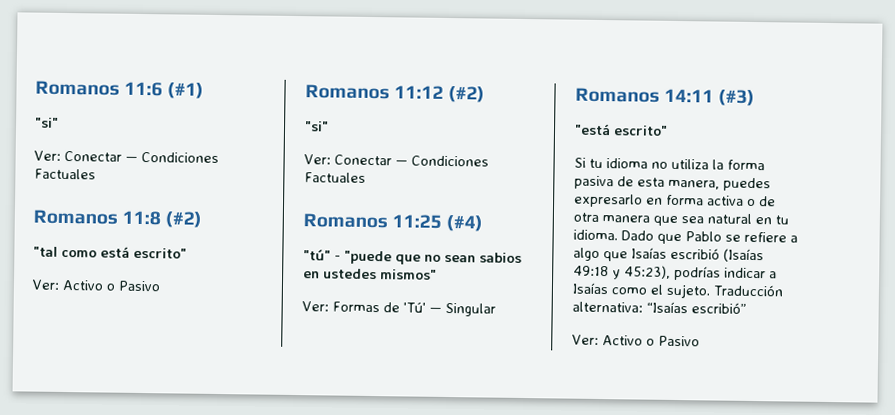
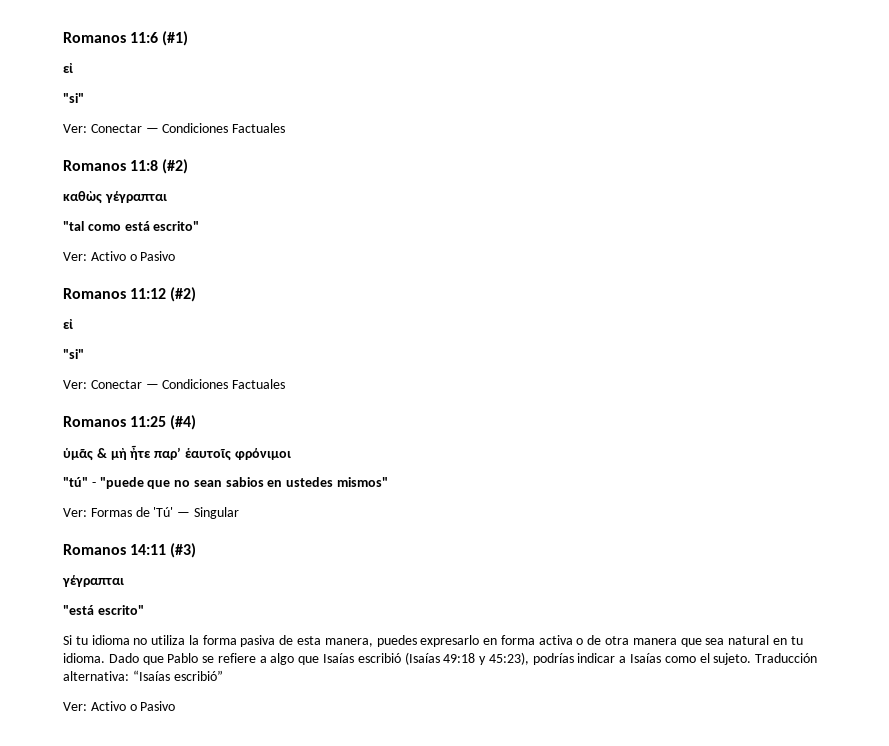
  Romanos 11:6 (#1)
+ εἰ
+ καθὼς γέγραπται
  Romanos 11:12 (#2)
+ εἰ
+ ὑμᾶς & μὴ ἦτε παρ’ ἑαυτοῖς φρόνιμοι
  Romanos 14:11 (#3)
+ γέγραπται

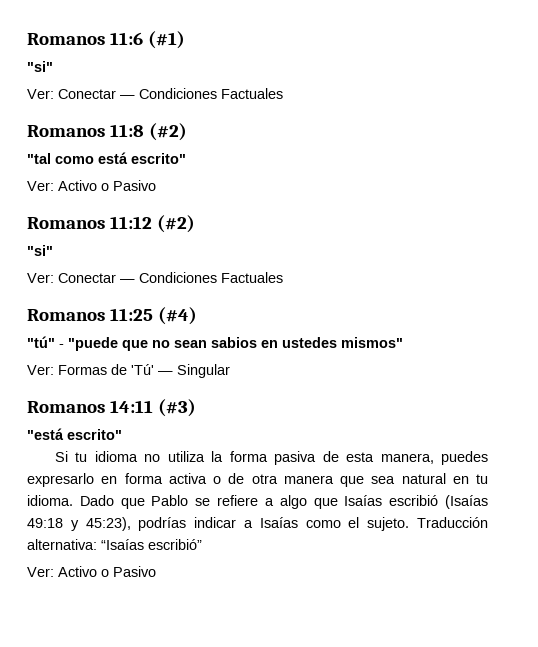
  Romanos 11:6 (#1)
- εἰ
- καθὼς γέγραπται
  Romanos 11:12 (#2)
- εἰ
- ὑμᾶς & μὴ ἦτε παρ’ ἑαυτοῖς φρόνιμοι
  Romanos 14:11 (#3)
- γέγραπται

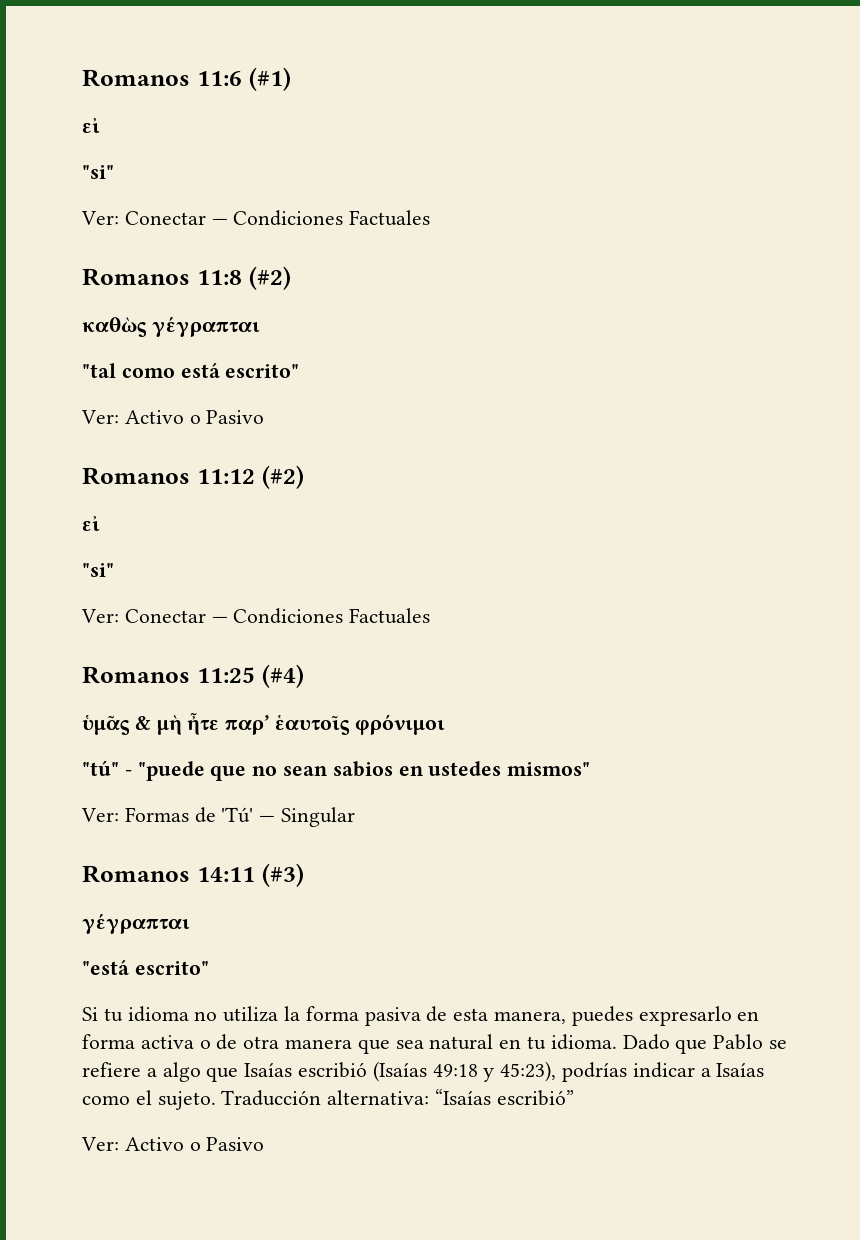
  Romanos 11:6 (#1)
+ εἰ
+ καθὼς γέγραπται
  Romanos 11:12 (#2)
+ εἰ
+ ὑμᾶς & μὴ ἦτε παρ’ ἑαυτοῖς φρόνιμοι
  Romanos 14:11 (#3)
+ γέγραπται

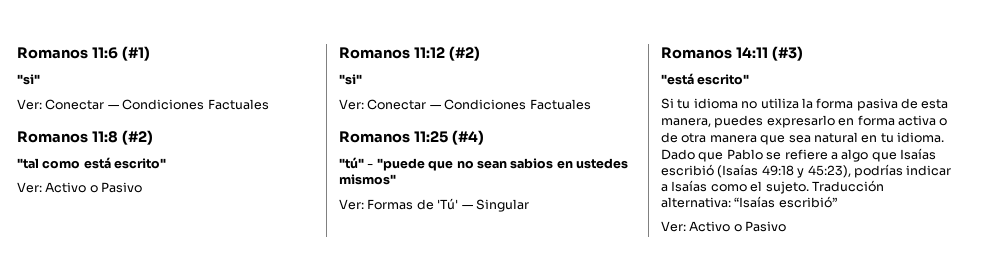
  Romanos 11:6 (#1)
- εἰ
- καθὼς γέγραπται
  Romanos 11:12 (#2)
- εἰ
- ὑμᾶς & μὴ ἦτε παρ’ ἑαυτοῖς φρόνιμοι
  Romanos 14:11 (#3)
- γέγραπται

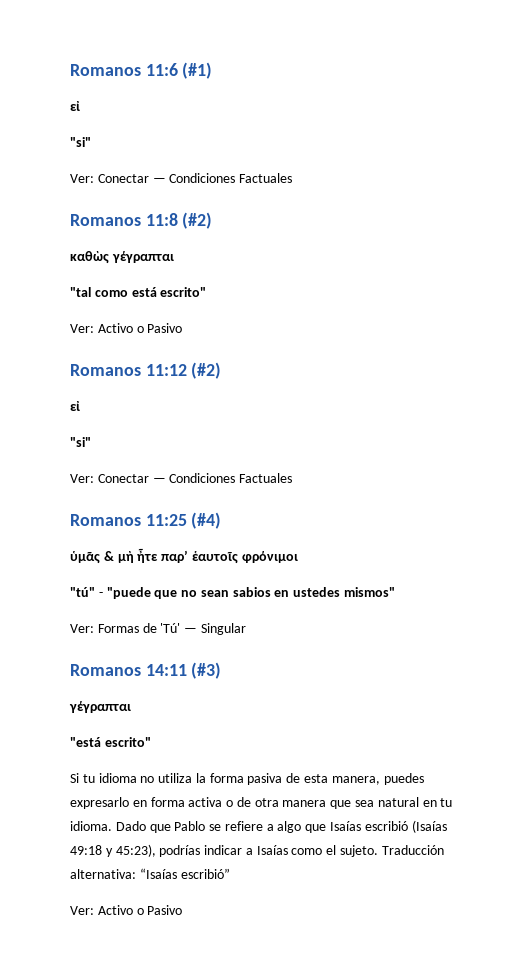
  Romanos 11:6 (#1)
+ εἰ
+ καθὼς γέγραπται
  Romanos 11:12 (#2)
+ εἰ
+ ὑμᾶς & μὴ ἦτε παρ’ ἑαυτοῖς φρόνιμοι
  Romanos 14:11 (#3)
+ γέγραπται

